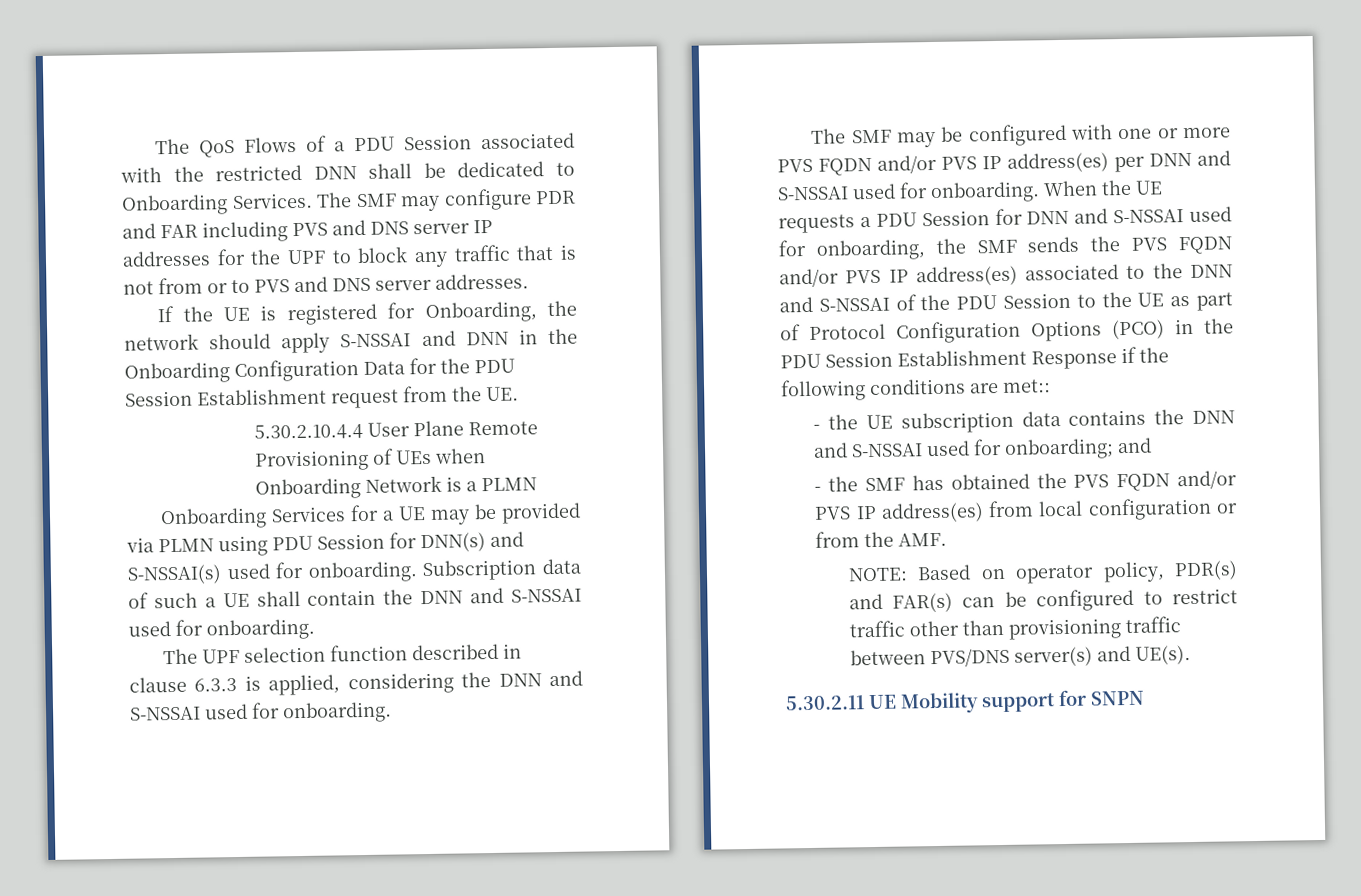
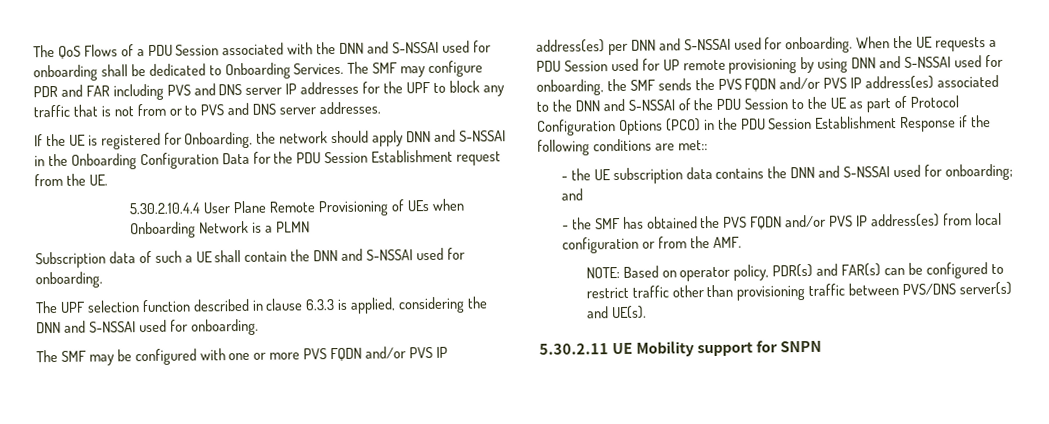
- The QoS Flows of a PDU Session associated with the restricted DNN shall be dedicated to Onboarding Services.
+ The QoS Flows of a PDU Session associated with the DNN and S-NSSAI used for onboarding shall be dedicated to Onboarding Services.
- If the UE is registered for Onboarding, the network should apply S-NSSAI and DNN in the Onboarding Configuration Data for the PDU Session Establishment request from the UE.
+ If the UE is registered for Onboarding, the network should apply DNN and S-NSSAI in the Onboarding Configuration Data for the PDU Session Establishment request from the UE.
- Onboarding Services for a UE may be provided via PLMN using PDU Session for DNN(s) and S-NSSAI(s) used for onboarding.
- When the UE requests a PDU Session for DNN and S-NSSAI used for onboarding, the SMF sends the PVS FQDN and/or PVS IP address(es) associated to the DNN and S-NSSAI of the PDU Session to the UE as part of Protocol Configuration Options (PCO) in the PDU Session Establishment Response if the following conditions are met::
+ When the UE requests a PDU Session used for UP remote provisioning by using DNN and S-NSSAI used for onboarding, the SMF sends the PVS FQDN and/or PVS IP address(es) associated to the DNN and S-NSSAI of the PDU Session to the UE as part of Protocol Configuration Options (PCO) in the PDU Session Establishment Response if the following conditions are met::

